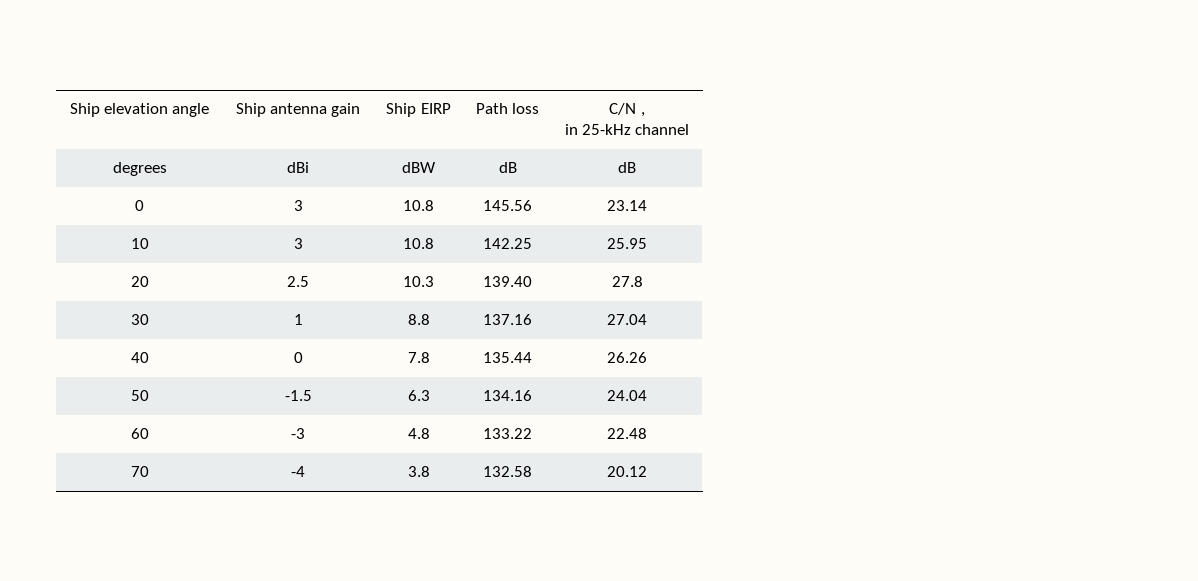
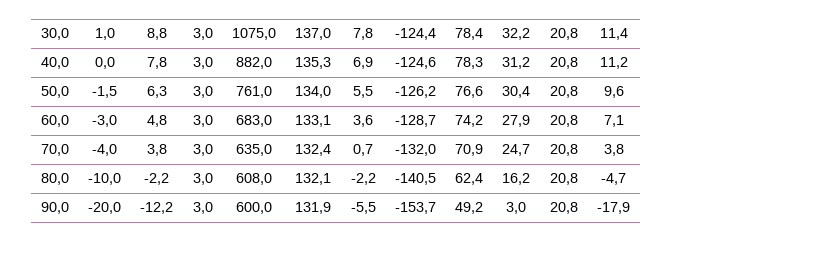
- Ship elevation angle | Ship antenna gain | Ship EIRP | Path loss | C/N ,
- in 25-kHz channel
- degrees | dBi | dBW | dB | dB
- 0 | 3 | 10.8 | 145.56 | 23.14
- 10 | 3 | 10.8 | 142.25 | 25.95
- 20 | 2.5 | 10.3 | 139.40 | 27.8
- 30 | 1 | 8.8 | 137.16 | 27.04
- 40 | 0 | 7.8 | 135.44 | 26.26
- 50 | -1.5 | 6.3 | 134.16 | 24.04
- 60 | -3 | 4.8 | 133.22 | 22.48
- 70 | -4 | 3.8 | 132.58 | 20.12
+ 30,0 | 1,0 | 8,8 | 3,0 | 1075,0 | 137,0 | 7,8 | -124,4 | 78,4 | 32,2 | 20,8 | 11,4
+ 40,0 | 0,0 | 7,8 | 3,0 | 882,0 | 135,3 | 6,9 | -124,6 | 78,3 | 31,2 | 20,8 | 11,2
+ 50,0 | -1,5 | 6,3 | 3,0 | 761,0 | 134,0 | 5,5 | -126,2 | 76,6 | 30,4 | 20,8 | 9,6
+ 60,0 | -3,0 | 4,8 | 3,0 | 683,0 | 133,1 | 3,6 | -128,7 | 74,2 | 27,9 | 20,8 | 7,1
+ 70,0 | -4,0 | 3,8 | 3,0 | 635,0 | 132,4 | 0,7 | -132,0 | 70,9 | 24,7 | 20,8 | 3,8
+ 80,0 | -10,0 | -2,2 | 3,0 | 608,0 | 132,1 | -2,2 | -140,5 | 62,4 | 16,2 | 20,8 | -4,7
+ 90,0 | -20,0 | -12,2 | 3,0 | 600,0 | 131,9 | -5,5 | -153,7 | 49,2 | 3,0 | 20,8 | -17,9

